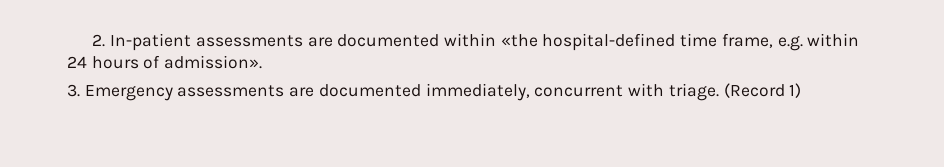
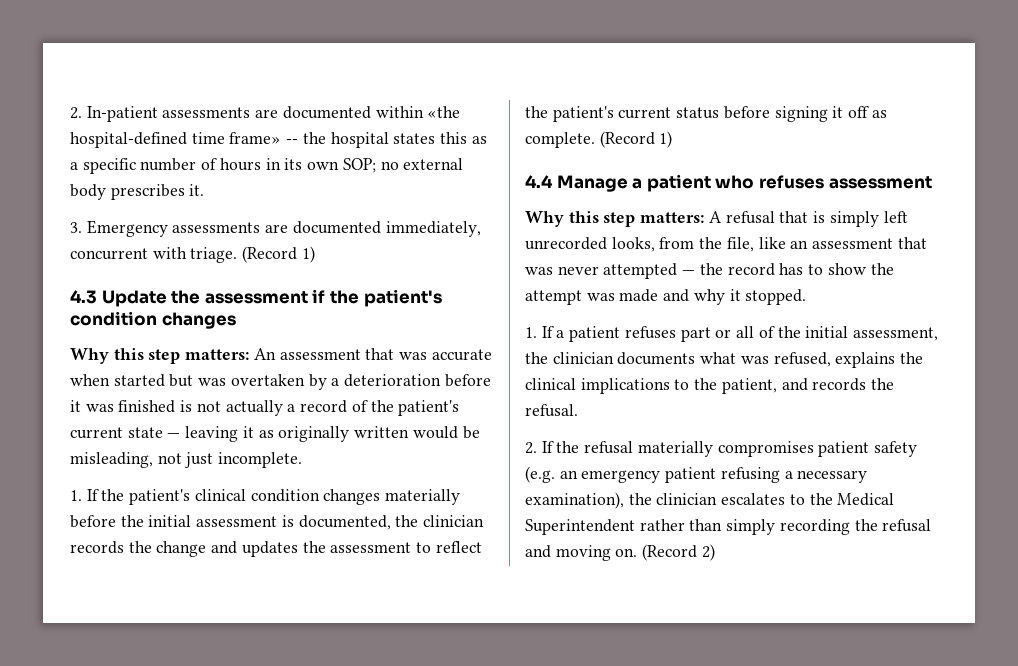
- 2. In-patient assessments are documented within «the hospital-defined time frame, e.g. within 24 hours of admission».
+ 2. In-patient assessments are documented within «the hospital-defined time frame» -- the hospital states this as a specific number of hours in its own SOP; no external body prescribes it.
+ 4.3 Update the assessment if the patient's condition changes
+ Why this step matters: An assessment that was accurate when started but was overtaken by a deterioration before it was finished is not actually a record of the patient's current state — leaving it as originally written would be misleading, not just incomplete.
+ 1. If the patient's clinical condition changes materially before the initial assessment is documented, the clinician records the change and updates the assessment to reflect the patient's current status before signing it off as complete. (Record 1)
+ 4.4 Manage a patient who refuses assessment
+ Why this step matters: A refusal that is simply left unrecorded looks, from the file, like an assessment that was never attempted — the record has to show the attempt was made and why it stopped.
+ 1. If a patient refuses part or all of the initial assessment, the clinician documents what was refused, explains the clinical implications to the patient, and records the refusal.
+ 2. If the refusal materially compromises patient safety (e.g. an emergency patient refusing a necessary examination), the clinician escalates to the Medical Superintendent rather than simply recording the refusal and moving on. (Record 2)

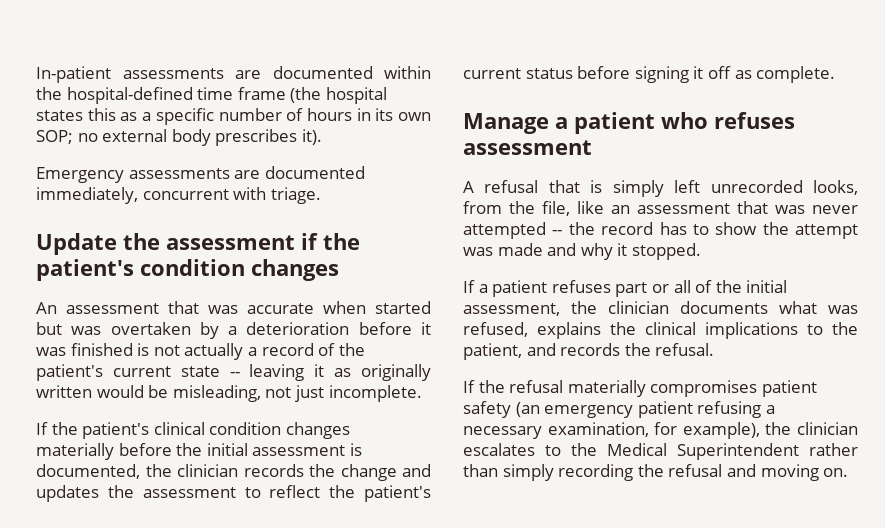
- 2. In-patient assessments are documented within «the hospital-defined time frame» -- the hospital states this as a specific number of hours in its own SOP; no external body prescribes it.
- 3. Emergency assessments are documented immediately, concurrent with triage. (Record 1)
- 4.3 Update the assessment if the patient's condition changes
+ In-patient assessments are documented within the hospital-defined time frame (the hospital states this as a specific number of hours in its own SOP; no external body prescribes it).
+ Emergency assessments are documented immediately, concurrent with triage.
+ Update the assessment if the patient's condition changes
- Why this step matters: An assessment that was accurate when started but was overtaken by a deterioration before it was finished is not actually a record of the patient's current state — leaving it as originally written would be misleading, not just incomplete.
+ An assessment that was accurate when started but was overtaken by a deterioration before it was finished is not actually a record of the patient's current state -- leaving it as originally written would be misleading, not just incomplete.
- 1. If the patient's clinical condition changes materially before the initial assessment is documented, the clinician records the change and updates the assessment to reflect the patient's current status before signing it off as complete. (Record 1)
- 4.4 Manage a patient who refuses assessment
+ If the patient's clinical condition changes materially before the initial assessment is documented, the clinician records the change and updates the assessment to reflect the patient's current status before signing it off as complete.
+ Manage a patient who refuses assessment
- Why this step matters: A refusal that is simply left unrecorded looks, from the file, like an assessment that was never attempted — the record has to show the attempt was made and why it stopped.
+ A refusal that is simply left unrecorded looks, from the file, like an assessment that was never attempted -- the record has to show the attempt was made and why it stopped.
- 1. If a patient refuses part or all of the initial assessment, the clinician documents what was refused, explains the clinical implications to the patient, and records the refusal.
+ If a patient refuses part or all of the initial assessment, the clinician documents what was refused, explains the clinical implications to the patient, and records the refusal.
- 2. If the refusal materially compromises patient safety (e.g. an emergency patient refusing a necessary examination), the clinician escalates to the Medical Superintendent rather than simply recording the refusal and moving on. (Record 2)
+ If the refusal materially compromises patient safety (an emergency patient refusing a necessary examination, for example), the clinician escalates to the Medical Superintendent rather than simply recording the refusal and moving on.

